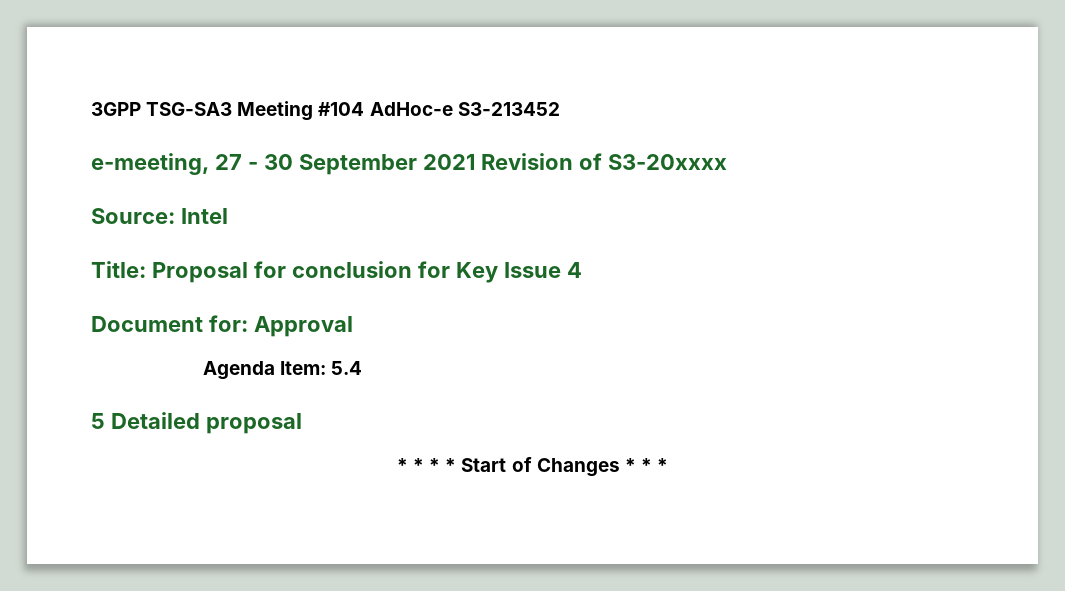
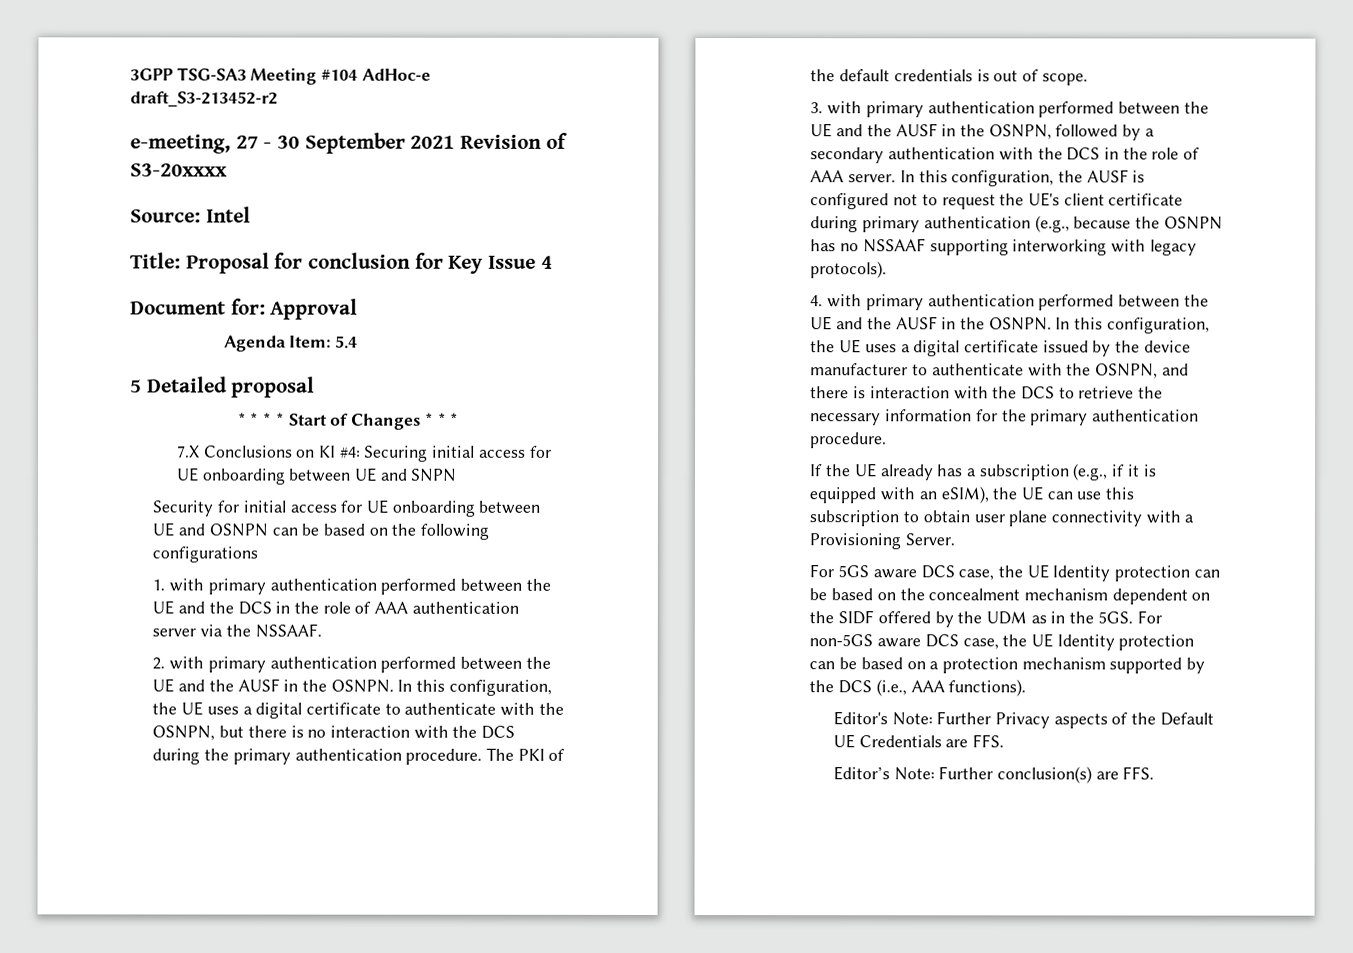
- 3GPP TSG-SA3 Meeting #104 AdHoc-e S3-213452
+ 3GPP TSG-SA3 Meeting #104 AdHoc-e draft_S3-213452-r2
+ 7.X Conclusions on KI #4: Securing initial access for UE onboarding between UE and SNPN
+ Security for initial access for UE onboarding between UE and OSNPN can be based on the following configurations
+ 1. with primary authentication performed between the UE and the DCS in the role of AAA authentication server via the NSSAAF.
+ 2. with primary authentication performed between the UE and the AUSF in the OSNPN. In this configuration, the UE uses a digital certificate to authenticate with the OSNPN, but there is no interaction with the DCS during the primary authentication procedure. The PKI of the default credentials is out of scope.
+ 3. with primary authentication performed between the UE and the AUSF in the OSNPN, followed by a secondary authentication with the DCS in the role of AAA server. In this configuration, the AUSF is configured not to request the UE's client certificate during primary authentication (e.g., because the OSNPN has no NSSAAF supporting interworking with legacy protocols).
+ 4. with primary authentication performed between the UE and the AUSF in the OSNPN. In this configuration, the UE uses a digital certificate issued by the device manufacturer to authenticate with the OSNPN, and there is interaction with the DCS to retrieve the necessary information for the primary authentication procedure.
+ If the UE already has a subscription (e.g., if it is equipped with an eSIM), the UE can use this subscription to obtain user plane connectivity with a Provisioning Server.
+ For 5GS aware DCS case, the UE Identity protection can be based on the concealment mechanism dependent on the SIDF offered by the UDM as in the 5GS. For non-5GS aware DCS case, the UE Identity protection can be based on a protection mechanism supported by the DCS (i.e., AAA functions).
+ Editor's Note: Further Privacy aspects of the Default UE Credentials are FFS.
+ Editor’s Note: Further conclusion(s) are FFS.

